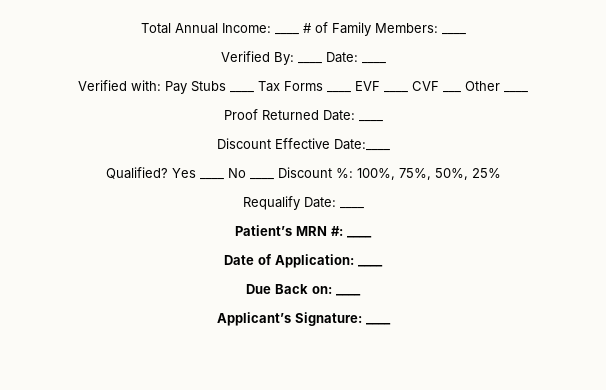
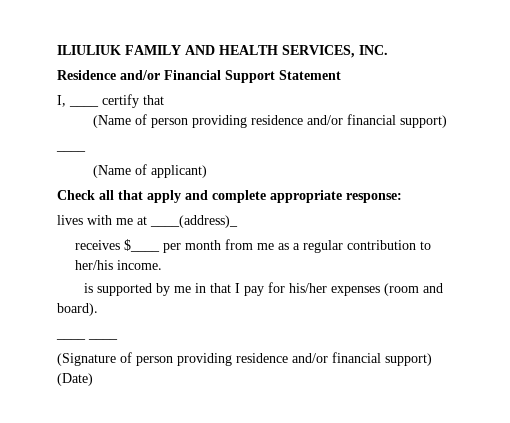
- Total Annual Income: ____ # of Family Members: ____
- Verified By: ____ Date: ____
- Verified with: Pay Stubs ____ Tax Forms ____ EVF ____ CVF ___ Other ____
- Proof Returned Date: ____
- Discount Effective Date:____
- Qualified? Yes ____ No ____ Discount %: 100%, 75%, 50%, 25%
- Requalify Date: ____
- Patient’s MRN #: ____
- Date of Application: ____
- Due Back on: ____
- Applicant’s Signature: ____
+ ILIULIUK FAMILY AND HEALTH SERVICES, INC.
+ Residence and/or Financial Support Statement
+ I, ____ certify that
+ (Name of person providing residence and/or financial support)
+ ____
+ (Name of applicant)
+ Check all that apply and complete appropriate response:
+ lives with me at ____(address)_
+ receives $____ per month from me as a regular contribution to her/his income.
+ is supported by me in that I pay for his/her expenses (room and board).
+ ____ ____
+ (Signature of person providing residence and/or financial support) (Date)

